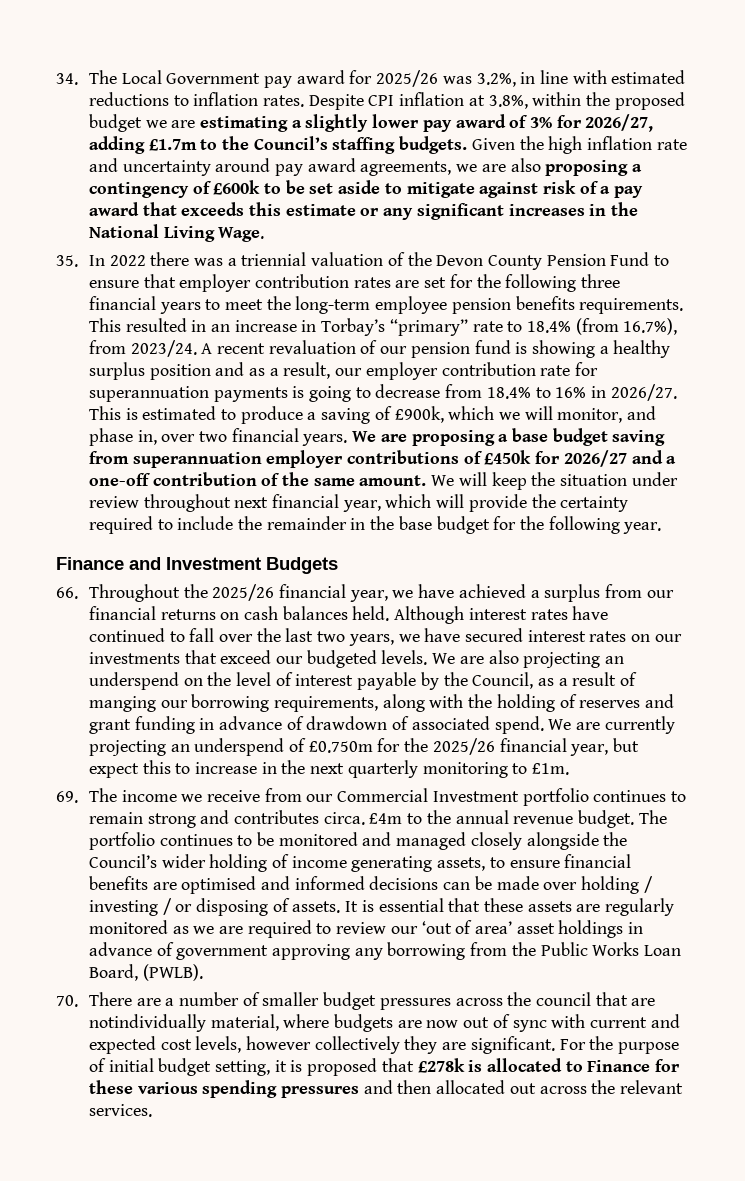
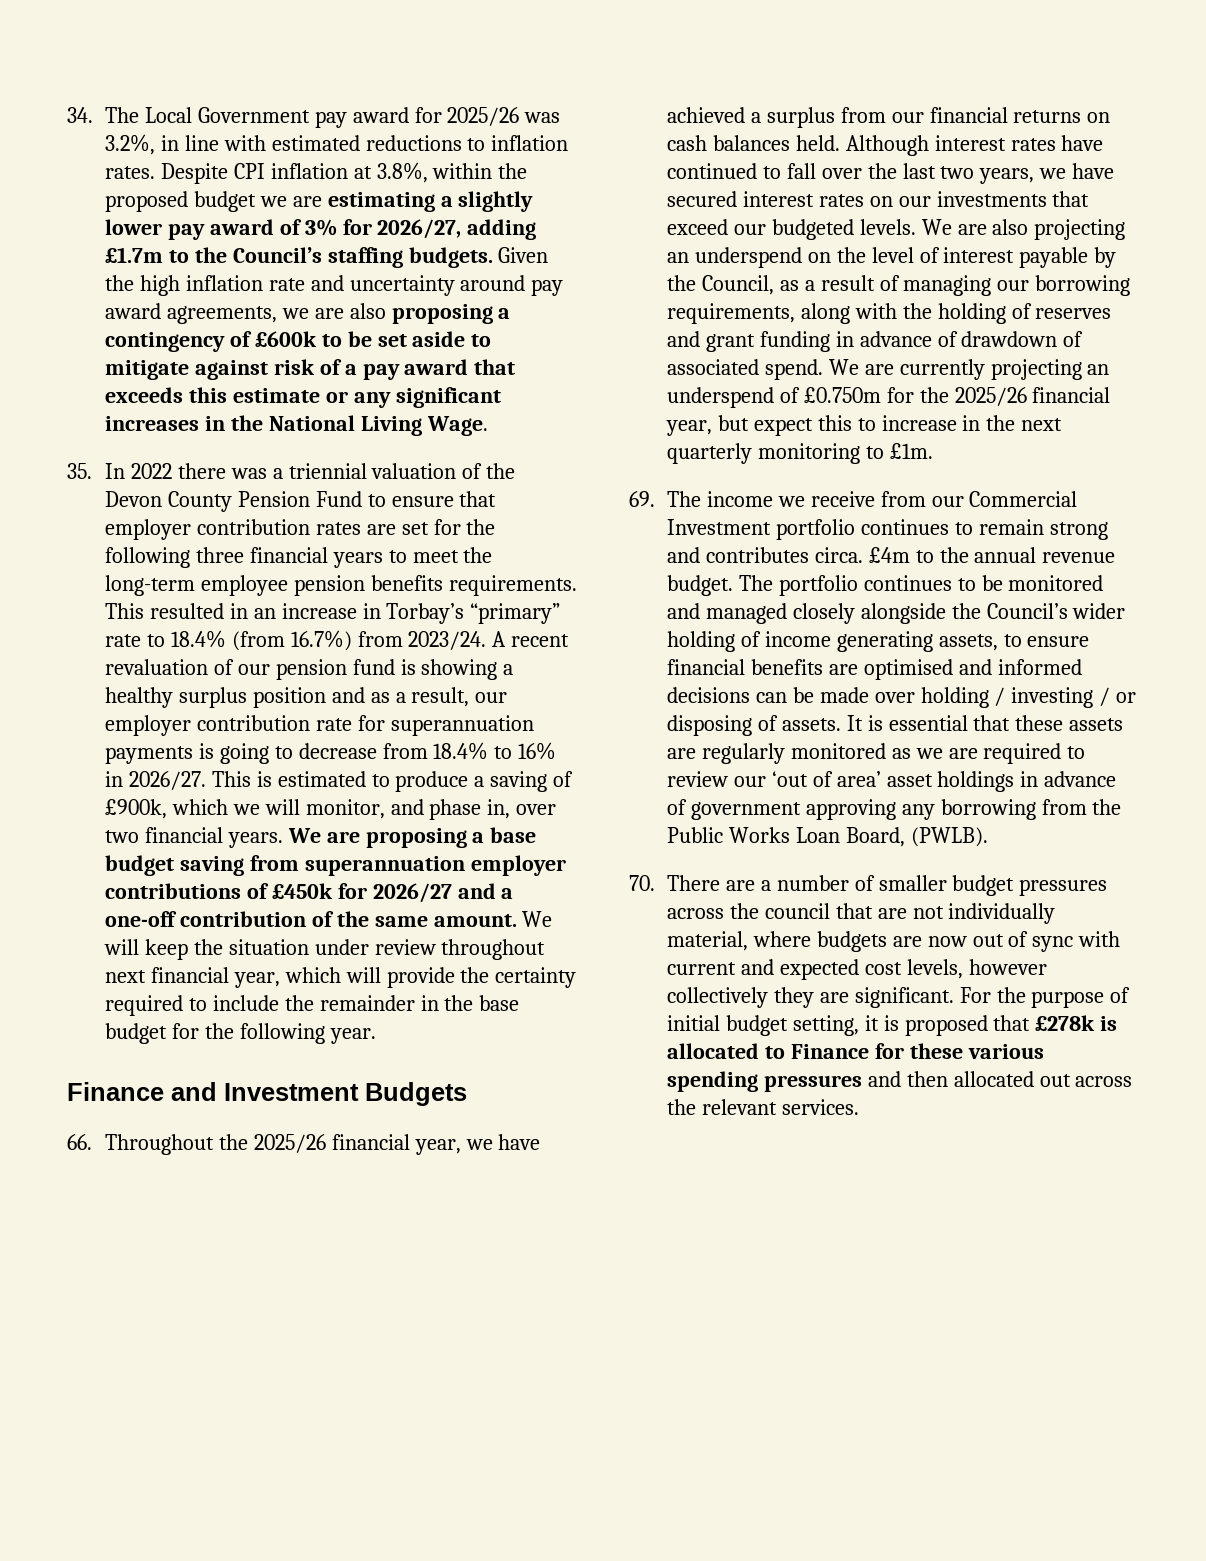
- This resulted in an increase in Torbay’s “primary” rate to 18.4% (from 16.7%), from 2023/24.
+ This resulted in an increase in Torbay’s “primary” rate to 18.4% (from 16.7%) from 2023/24.
- We are also projecting an underspend on the level of interest payable by the Council, as a result of manging our borrowing requirements, along with the holding of reserves and grant funding in advance of drawdown of associated spend.
+ We are also projecting an underspend on the level of interest payable by the Council, as a result of managing our borrowing requirements, along with the holding of reserves and grant funding in advance of drawdown of associated spend.
- 70. There are a number of smaller budget pressures across the council that are notindividually material, where budgets are now out of sync with current and expected cost levels, however collectively they are significant.
+ 70. There are a number of smaller budget pressures across the council that are not individually material, where budgets are now out of sync with current and expected cost levels, however collectively they are significant.

